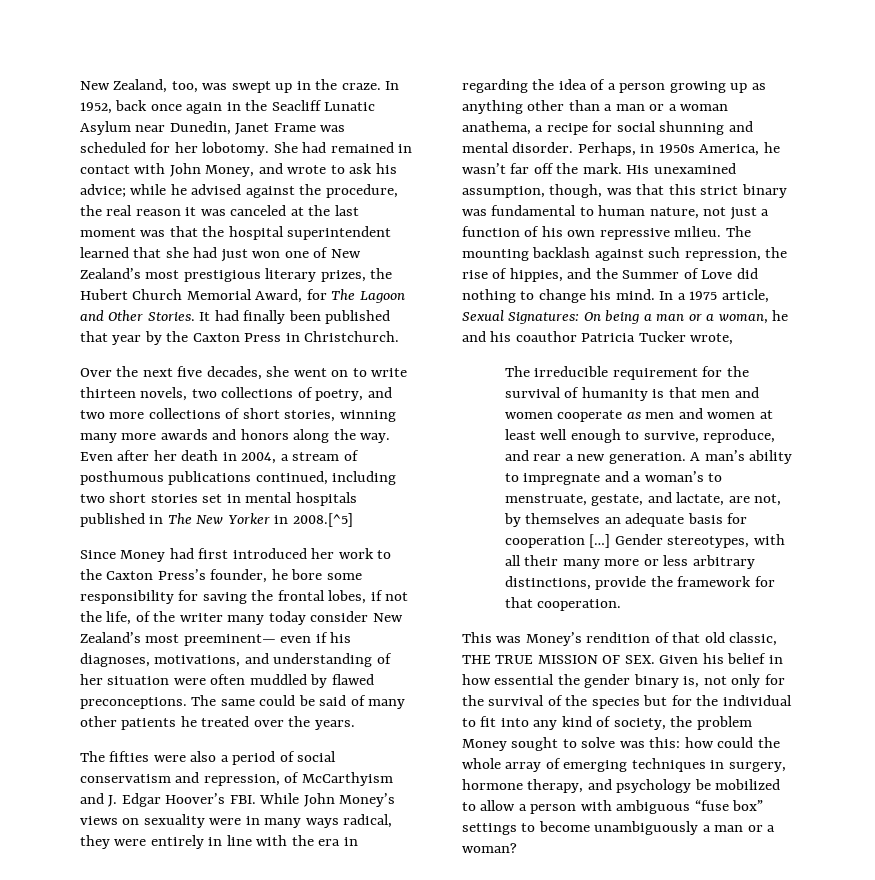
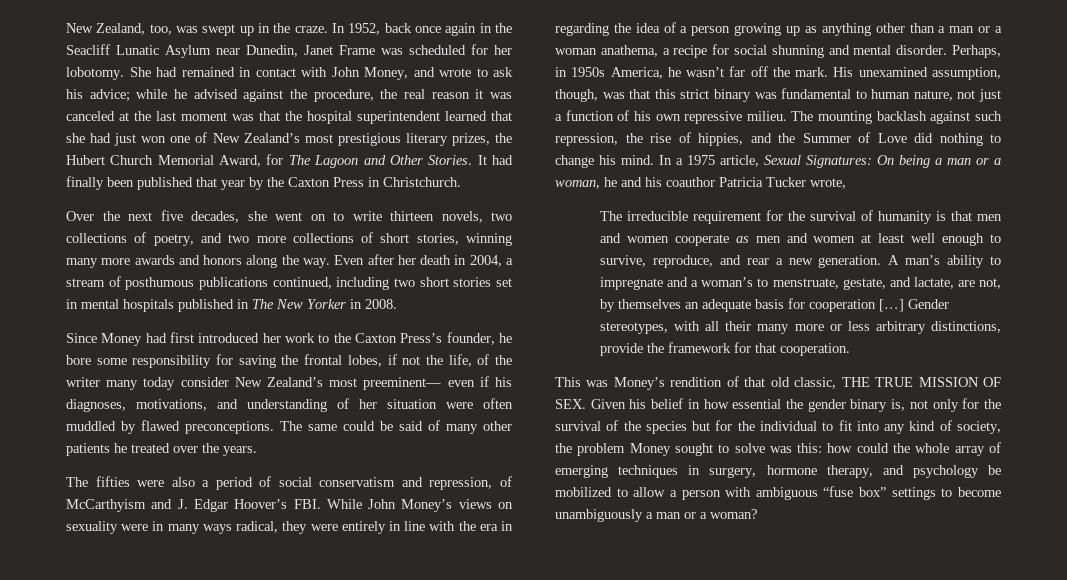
- Even after her death in 2004, a stream of posthumous publications continued, including two short stories set in mental hospitals published in The New Yorker in 2008.[^5]
+ Even after her death in 2004, a stream of posthumous publications continued, including two short stories set in mental hospitals published in The New Yorker in 2008.

